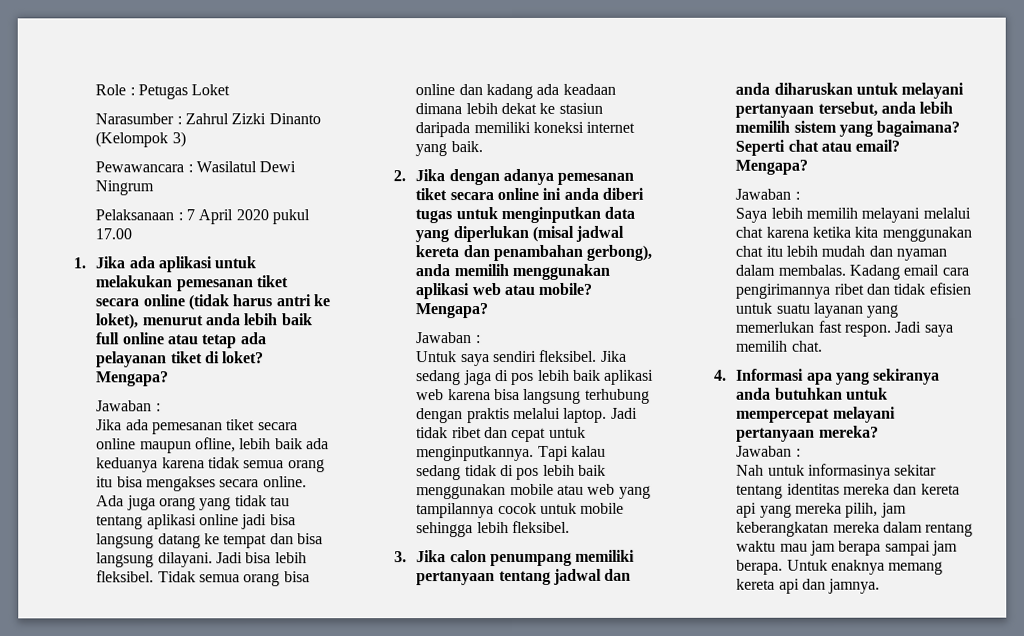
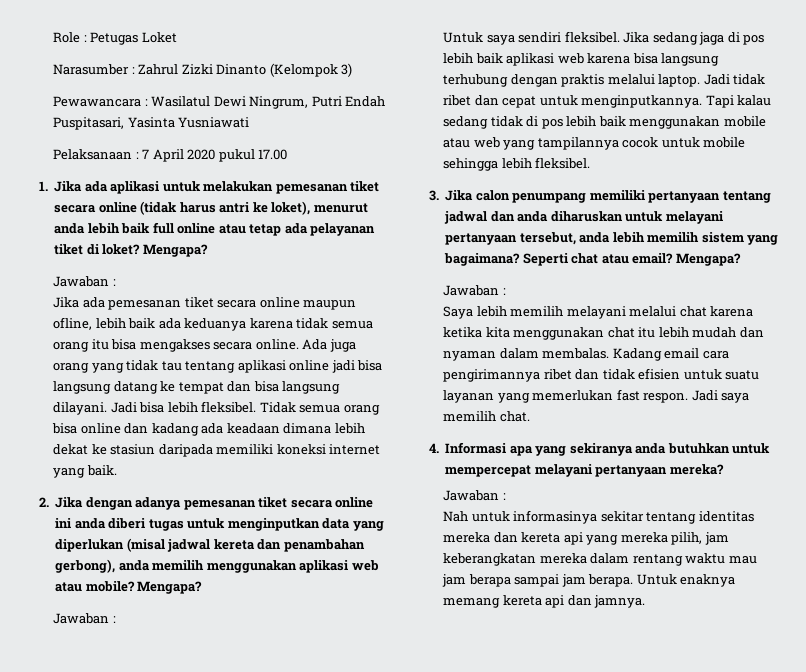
- Pewawancara : Wasilatul Dewi Ningrum
+ Pewawancara : Wasilatul Dewi Ningrum, Putri Endah Puspitasari, Yasinta Yusniawati

